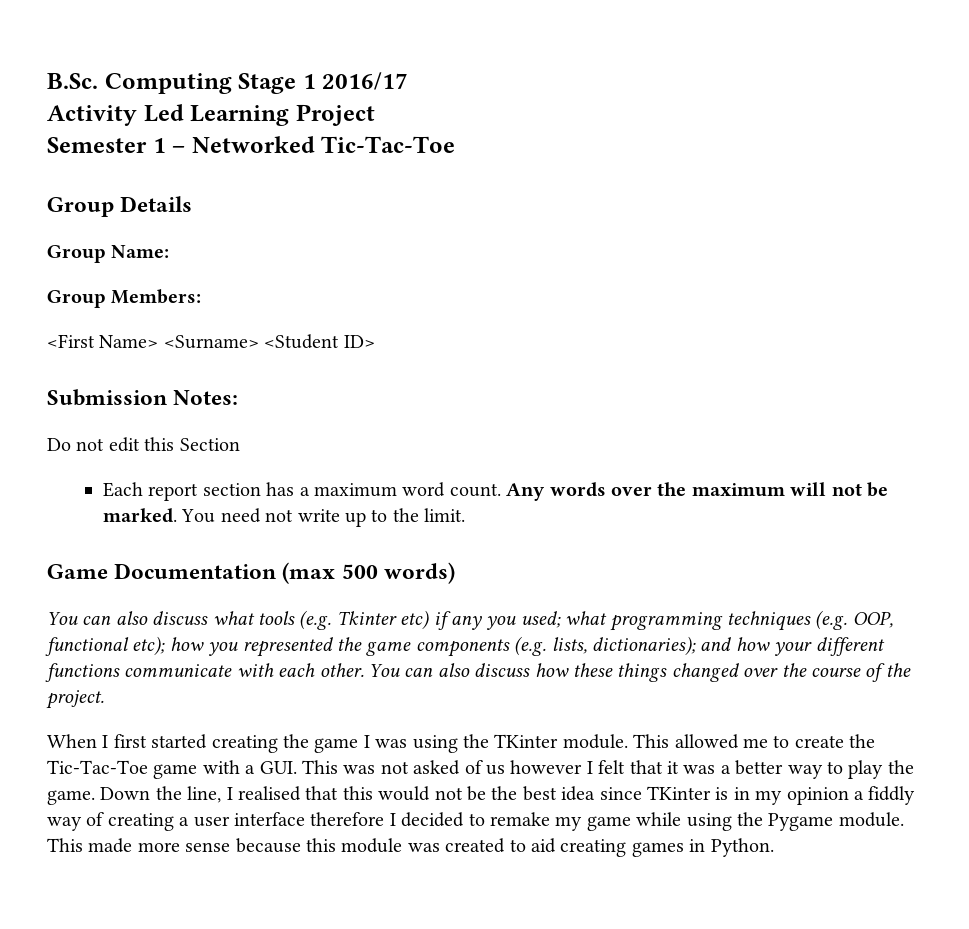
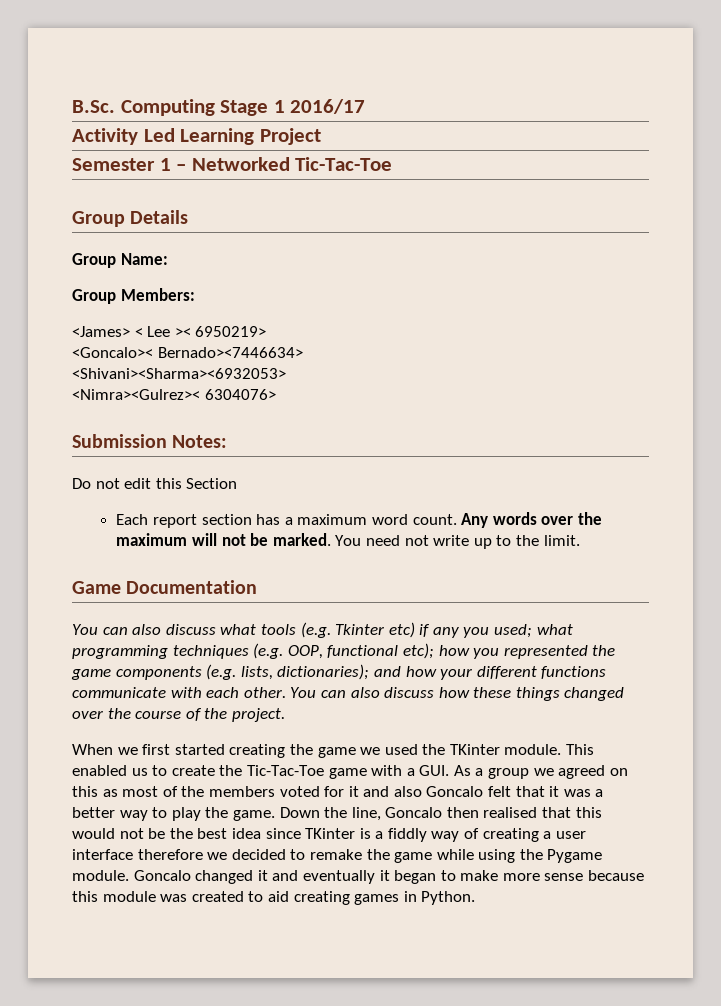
- <First Name> <Surname> <Student ID>
+ <James> < Lee >< 6950219>
+ <Goncalo>< Bernado><7446634>
+ <Shivani><Sharma><6932053>
+ <Nimra><Gulrez>< 6304076>
- Game Documentation (max 500 words)
+ Game Documentation
- When I first started creating the game I was using the TKinter module.
+ When we first started creating the game we used the TKinter module.
- This allowed me to create the Tic-Tac-Toe game with a GUI. This was not asked of us however I felt that it was a better way to play the game.
+ This enabled us to create the Tic-Tac-Toe game with a GUI. As a group we agreed on this as most of the members voted for it and also Goncalo felt that it was a better way to play the game.
- Down the line, I realised that this would not be the best idea since TKinter is in my opinion a fiddly way of creating a user interface therefore I decided to remake my game while using the Pygame module.
+ Down the line, Goncalo then realised that this would not be the best idea since TKinter is a fiddly way of creating a user interface therefore we decided to remake the game while using the Pygame module.
- This made more sense because this module was created to aid creating games in Python.
+ Goncalo changed it and eventually it began to make more sense because this module was created to aid creating games in Python.

